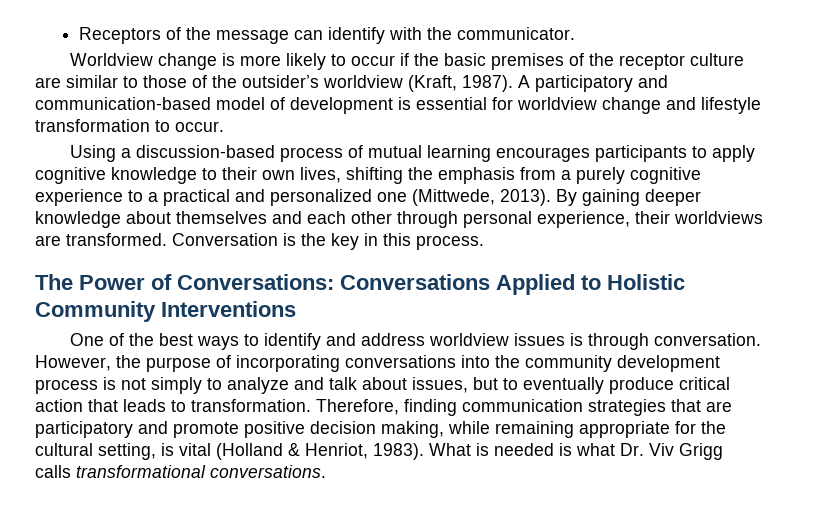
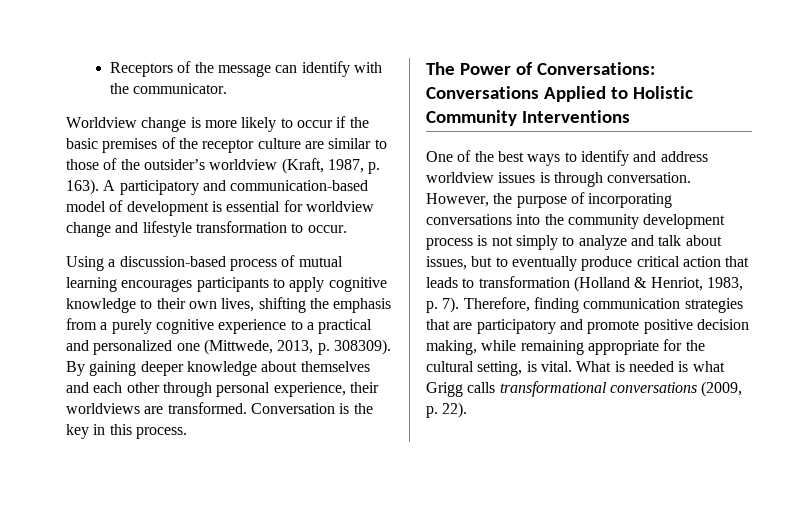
- Worldview change is more likely to occur if the basic premises of the receptor culture are similar to those of the outsider’s worldview (Kraft, 1987).
+ Worldview change is more likely to occur if the basic premises of the receptor culture are similar to those of the outsider’s worldview (Kraft, 1987, p. 163).
- Using a discussion-based process of mutual learning encourages participants to apply cognitive knowledge to their own lives, shifting the emphasis from a purely cognitive experience to a practical and personalized one (Mittwede, 2013).
+ Using a discussion-based process of mutual learning encourages participants to apply cognitive knowledge to their own lives, shifting the emphasis from a purely cognitive experience to a practical and personalized one (Mittwede, 2013, p. 308309).
- However, the purpose of incorporating conversations into the community development process is not simply to analyze and talk about issues, but to eventually produce critical action that leads to transformation.
+ However, the purpose of incorporating conversations into the community development process is not simply to analyze and talk about issues, but to eventually produce critical action that leads to transformation (Holland & Henriot, 1983, p. 7).
- Therefore, finding communication strategies that are participatory and promote positive decision making, while remaining appropriate for the cultural setting, is vital (Holland & Henriot, 1983).
+ Therefore, finding communication strategies that are participatory and promote positive decision making, while remaining appropriate for the cultural setting, is vital.
- What is needed is what Dr. Viv Grigg calls transformational conversations.
+ What is needed is what Grigg calls transformational conversations (2009, p. 22).

